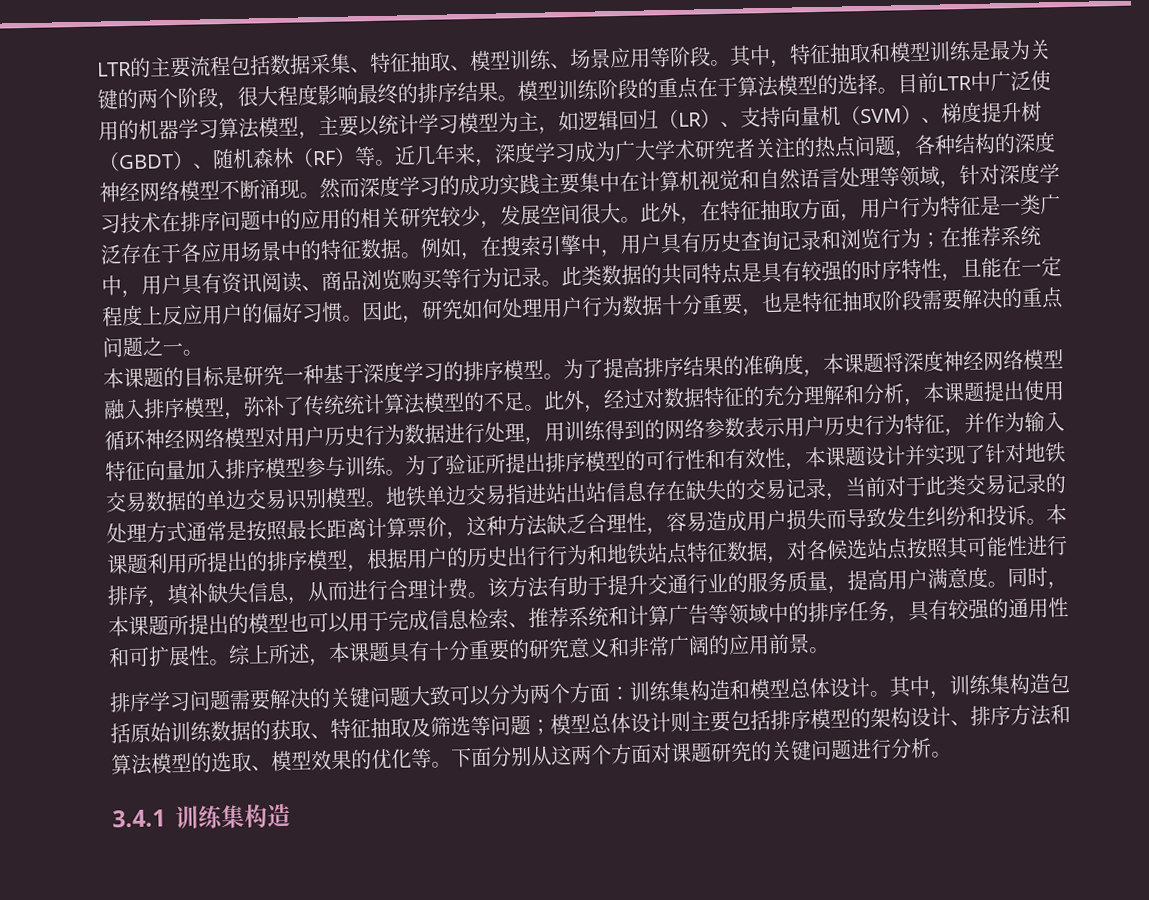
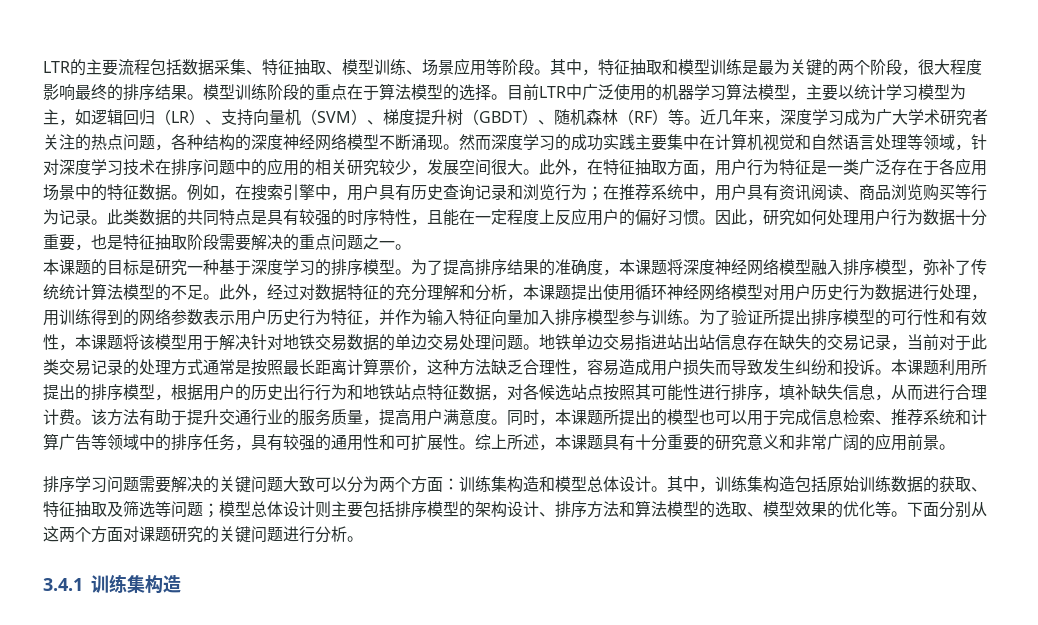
- 为了验证所提出排序模型的可行性和有效性，本课题设计并实现了针对地铁交易数据的单边交易识别模型。
+ 为了验证所提出排序模型的可行性和有效性，本课题将该模型用于解决针对地铁交易数据的单边交易处理问题。

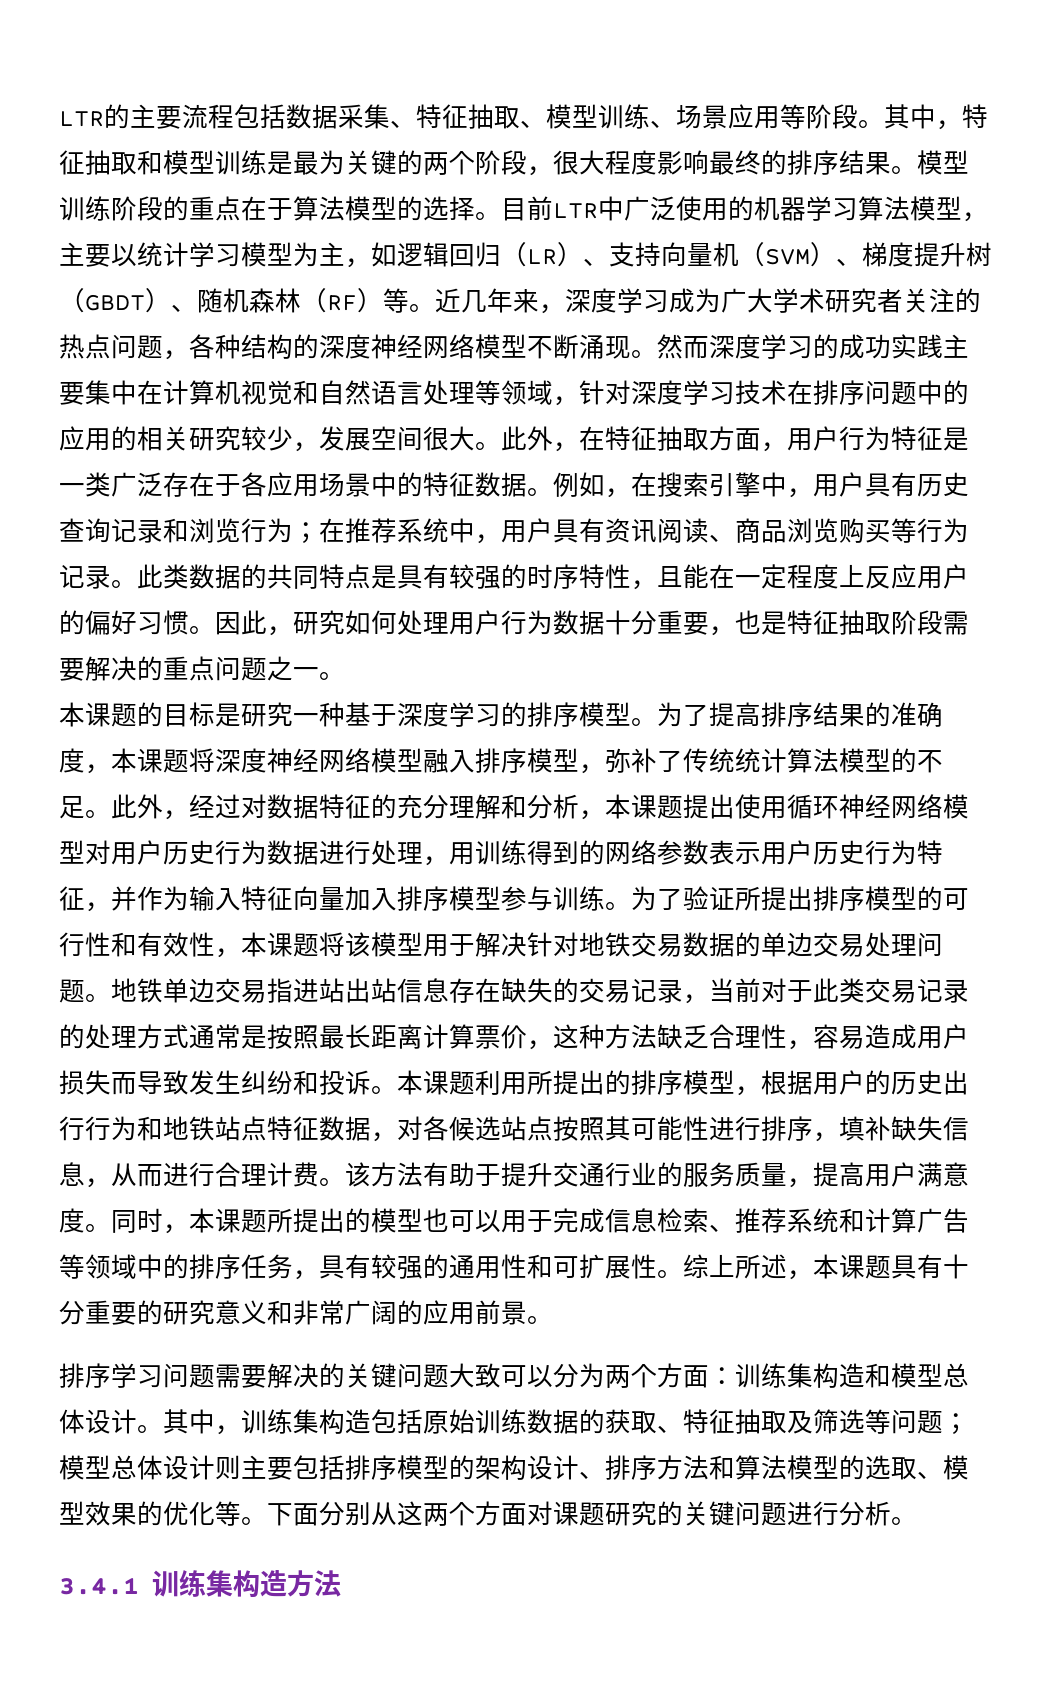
- 3.4.1训练集构造
+ 3.4.1训练集构造方法

